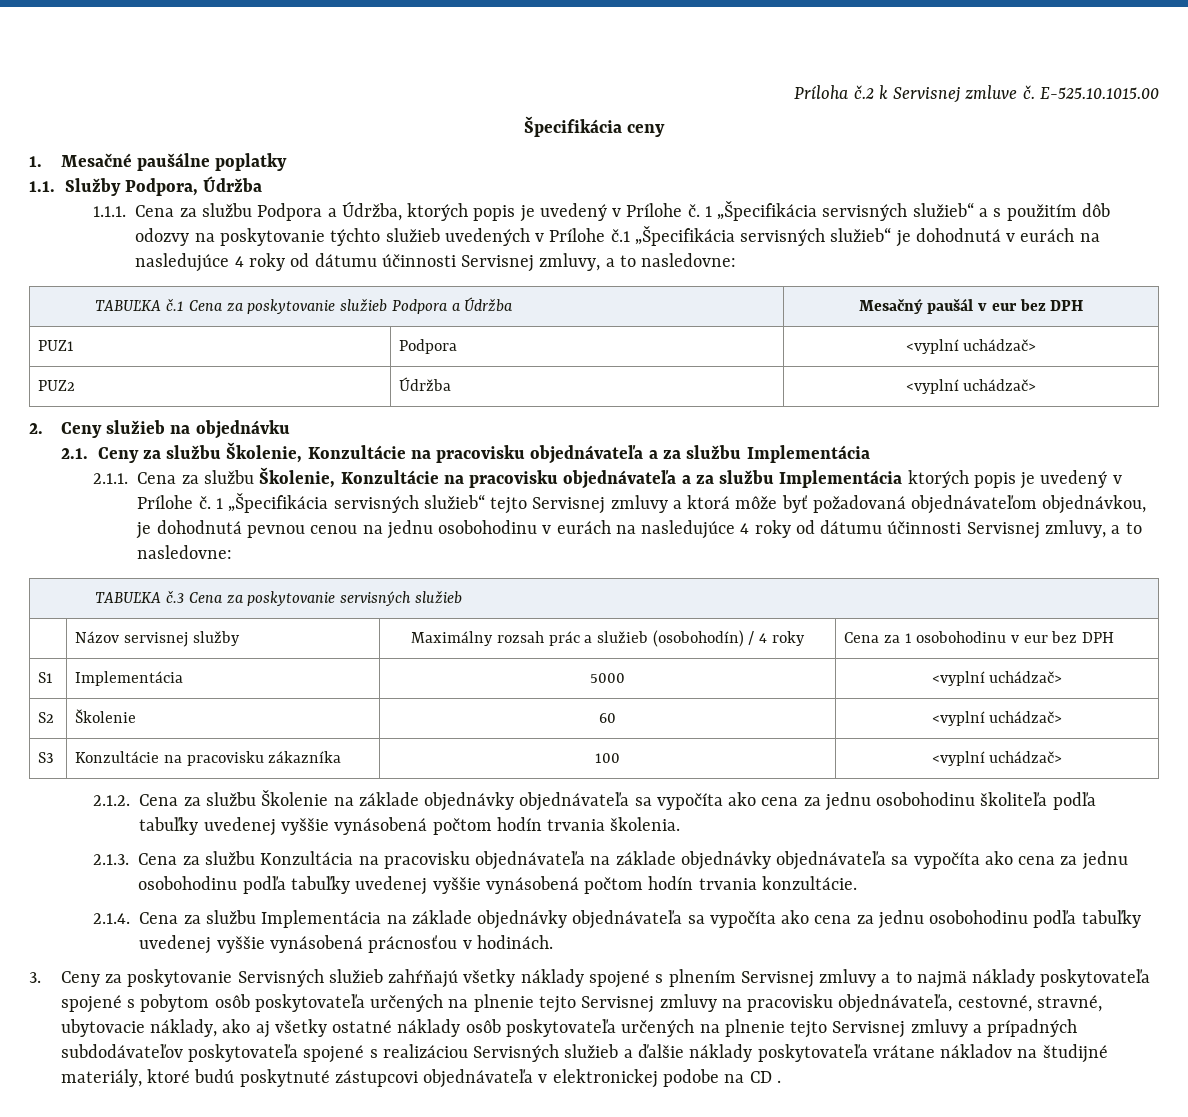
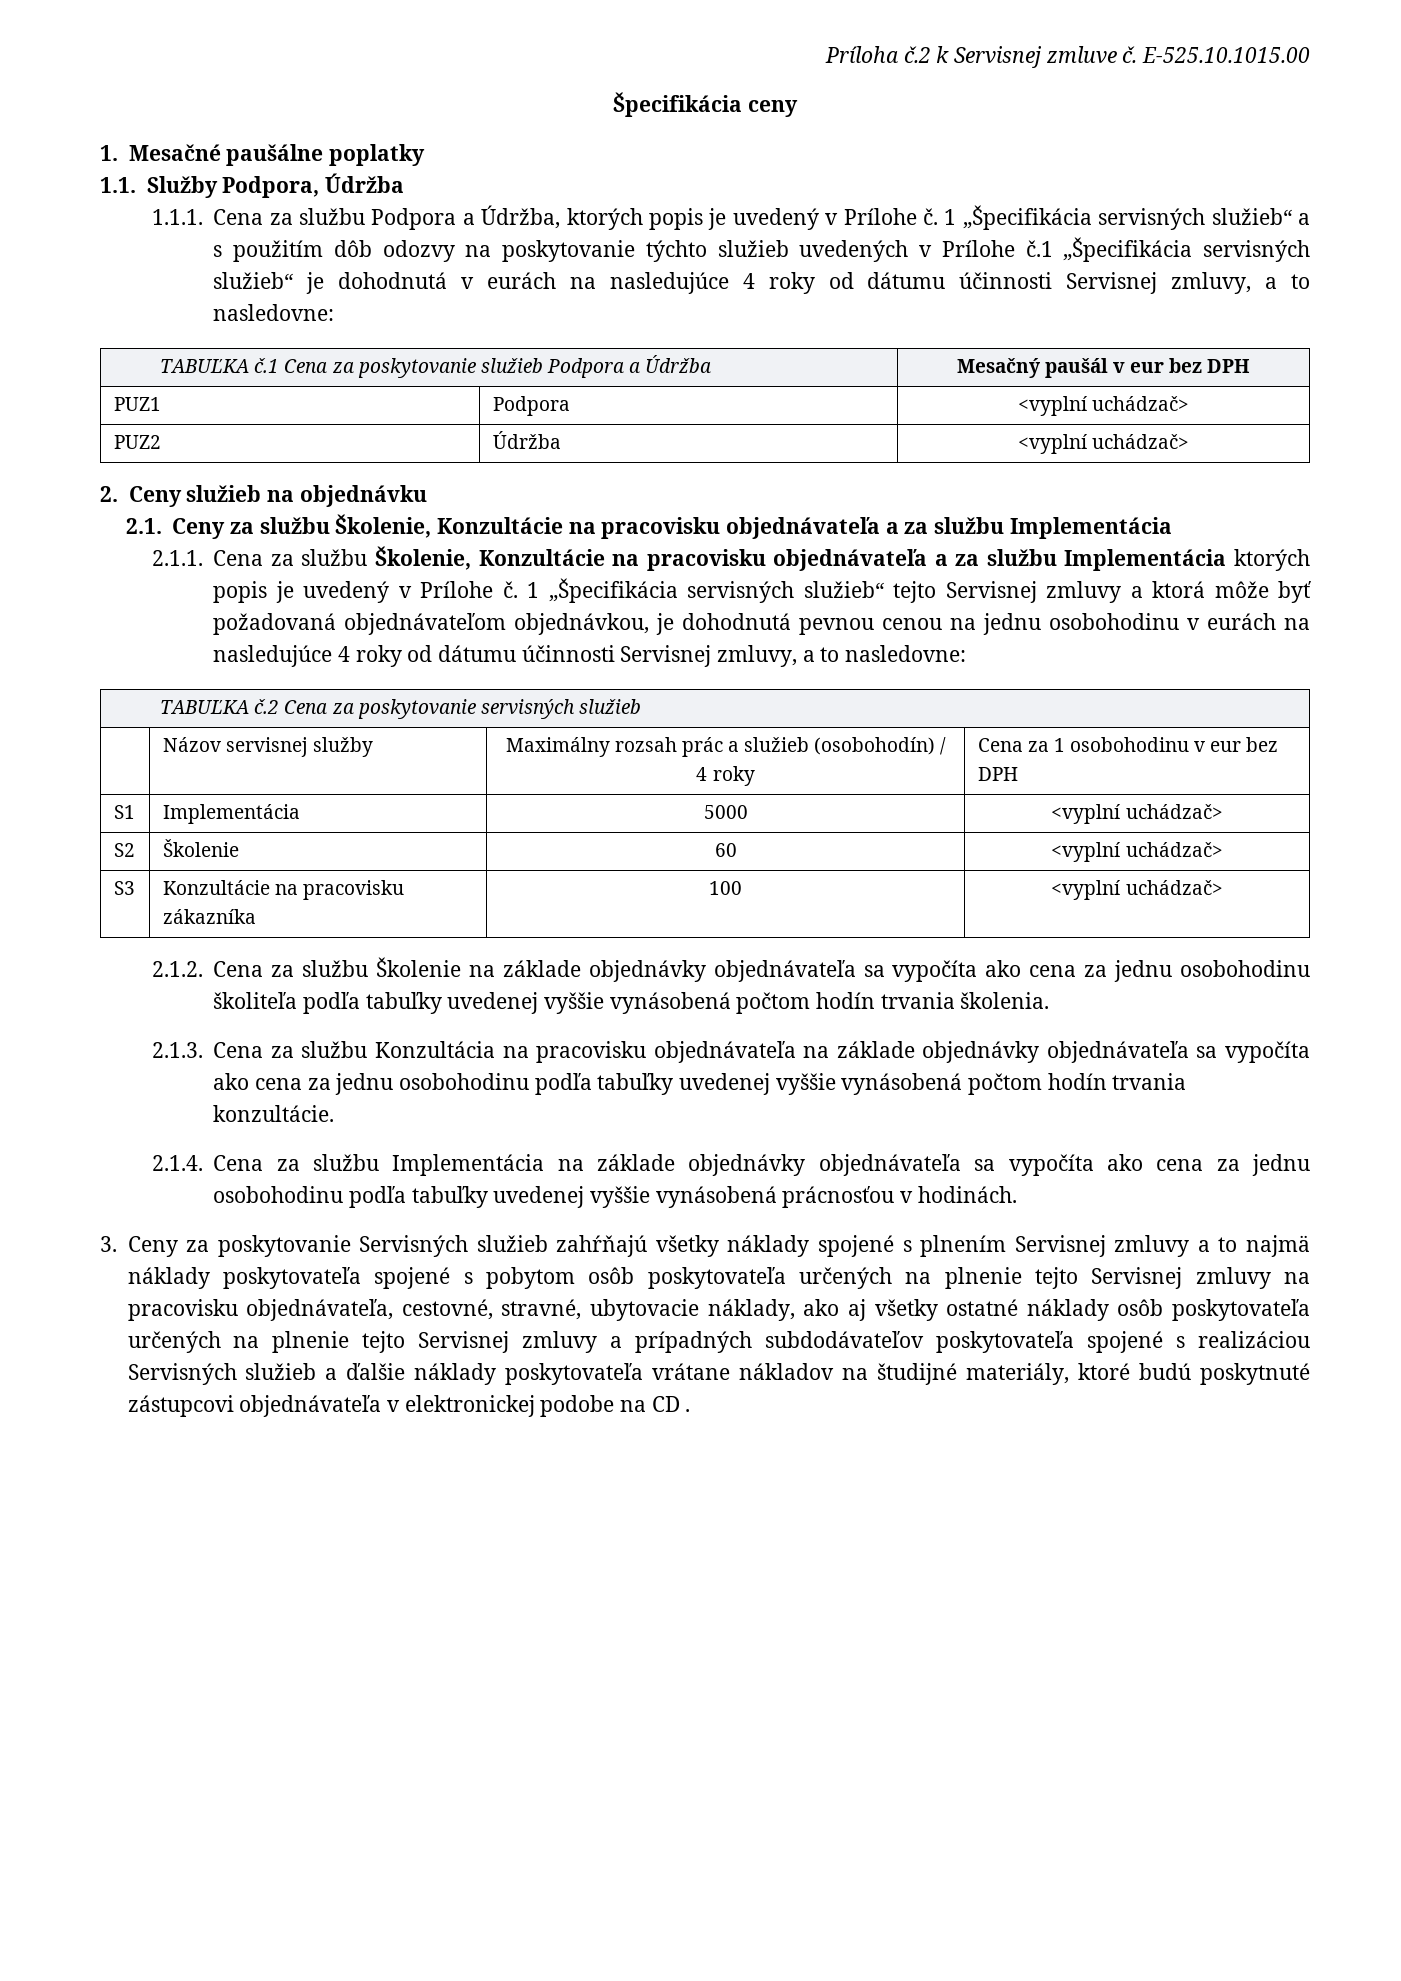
- TABUĽKA č.3 Cena za poskytovanie servisných služieb
+ TABUĽKA č.2 Cena za poskytovanie servisných služieb

